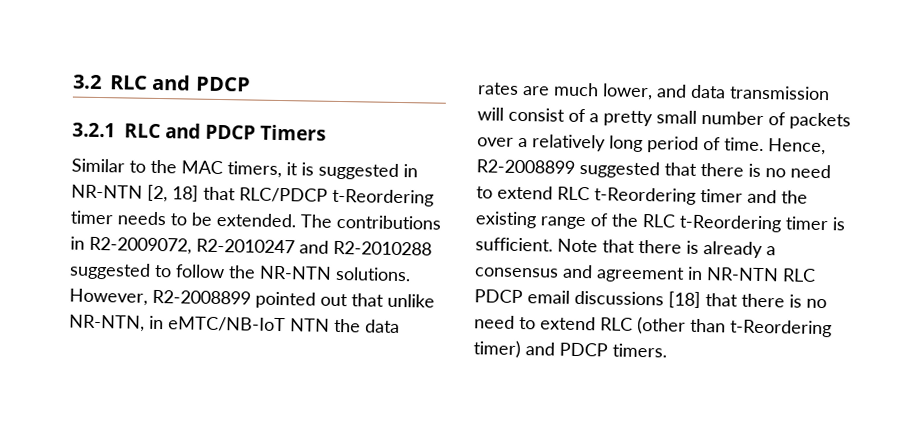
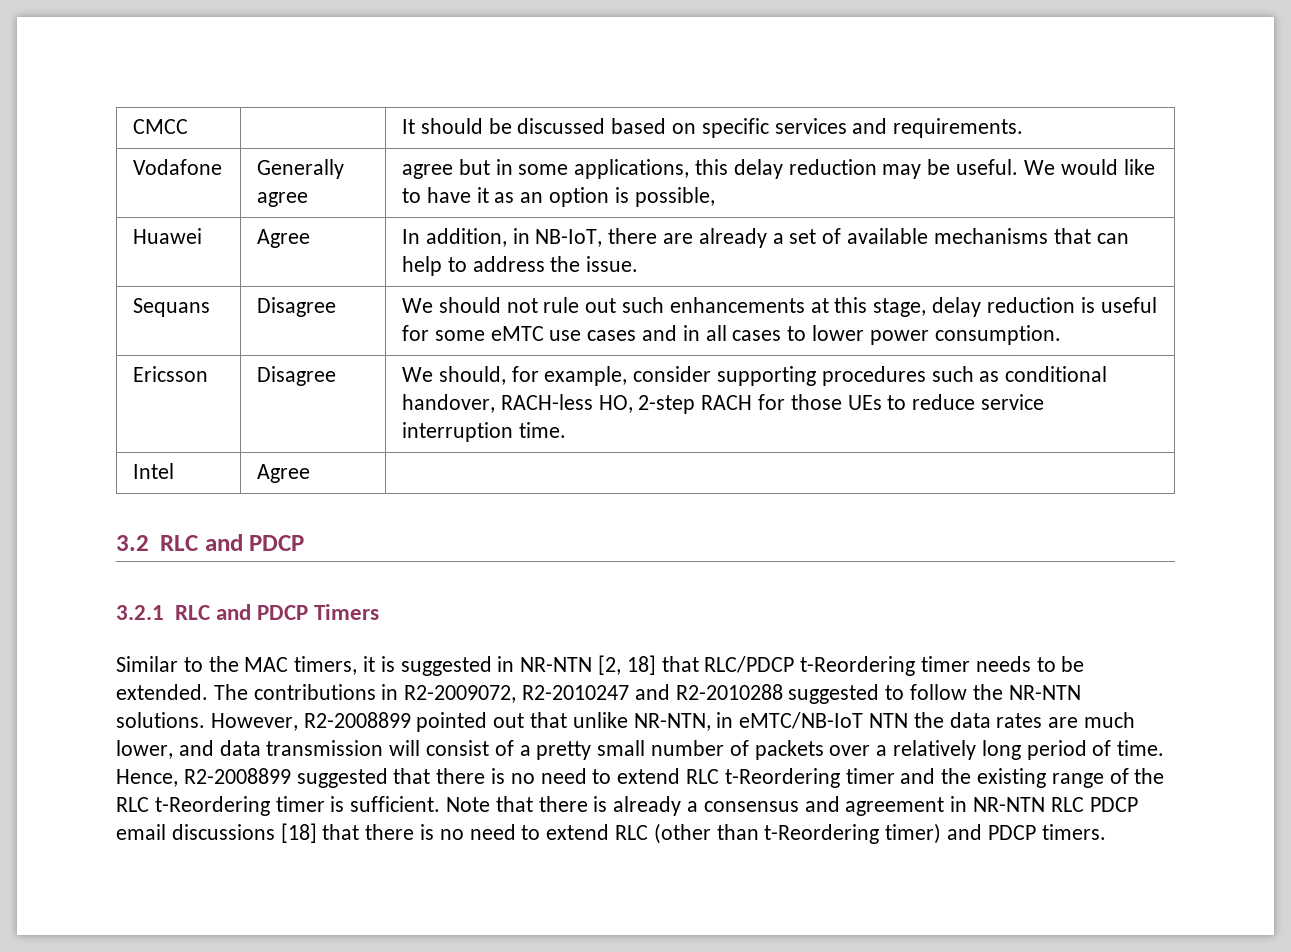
+ CMCC | | It should be discussed based on specific services and requirements.
+ Vodafone | Generally agree | agree but in some applications, this delay reduction may be useful. We would like to have it as an option is possible,
+ Huawei | Agree | In addition, in NB-IoT, there are already a set of available mechanisms that can help to address the issue.
+ Sequans | Disagree | We should not rule out such enhancements at this stage, delay reduction is useful for some eMTC use cases and in all cases to lower power consumption.
+ Ericsson | Disagree | We should, for example, consider supporting procedures such as conditional handover, RACH-less HO, 2-step RACH for those UEs to reduce service interruption time.
+ Intel | Agree |

